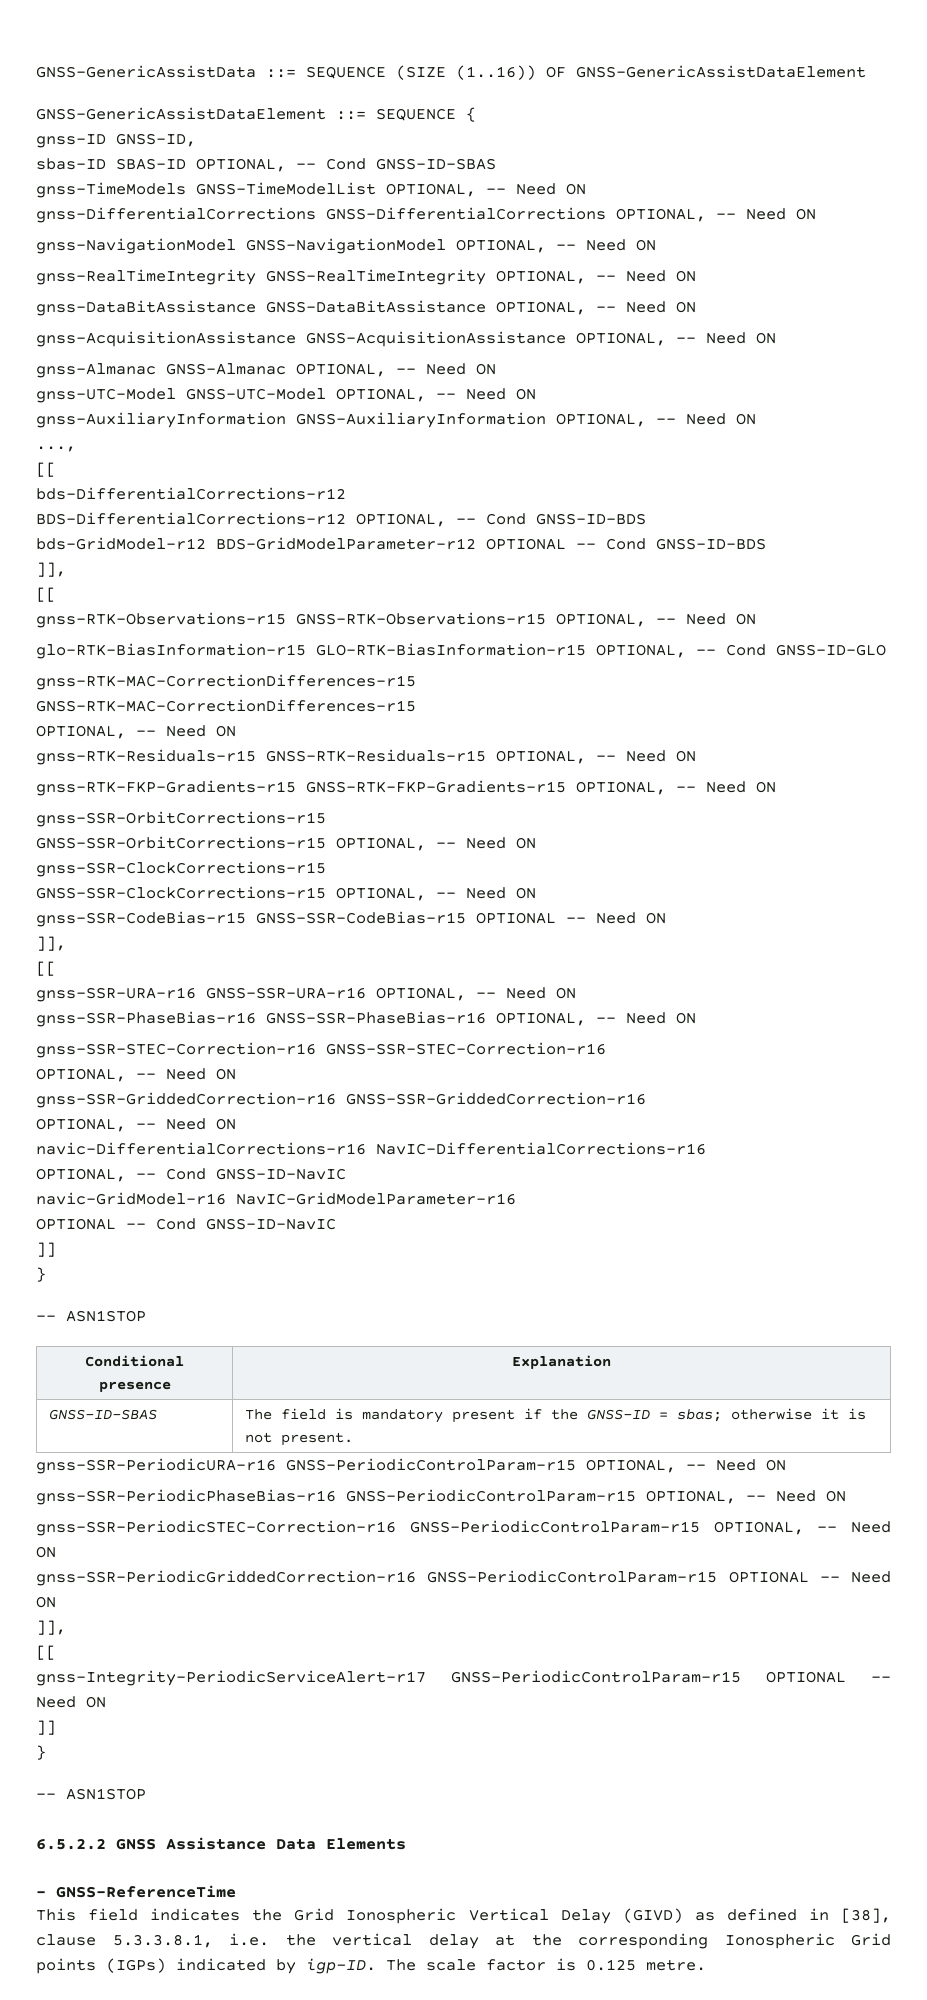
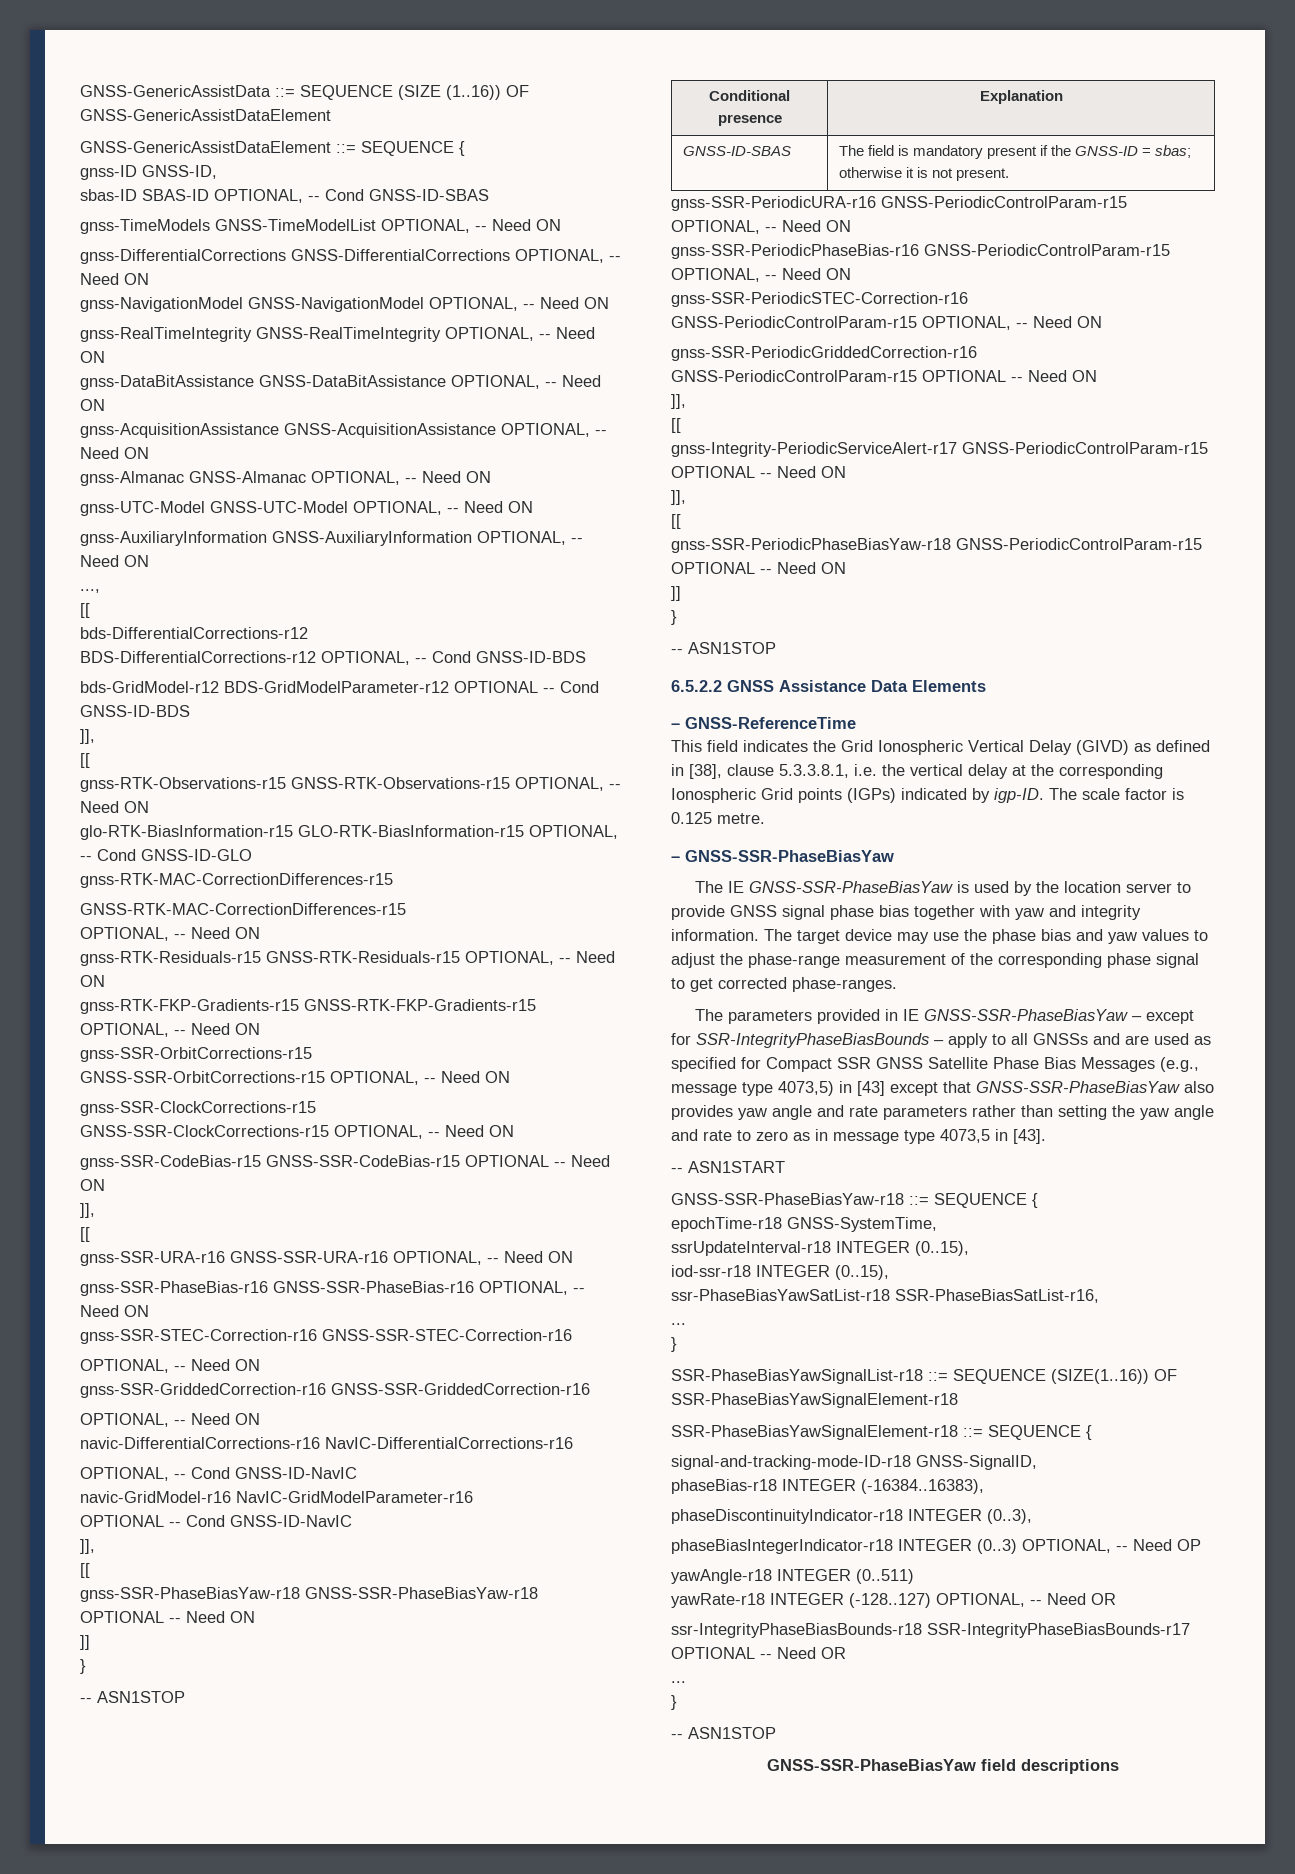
  OPTIONAL -- Cond GNSS-ID-NavIC
+ ]],
+ [[
+ gnss-SSR-PhaseBiasYaw-r18 GNSS-SSR-PhaseBiasYaw-r18 OPTIONAL -- Need ON
  gnss-Integrity-PeriodicServiceAlert-r17 GNSS-PeriodicControlParam-r15 OPTIONAL -- Need ON
+ ]],
+ [[
+ gnss-SSR-PeriodicPhaseBiasYaw-r18 GNSS-PeriodicControlParam-r15 OPTIONAL -- Need ON
+ – GNSS-SSR-PhaseBiasYaw
+ The IE GNSS-SSR-PhaseBiasYaw is used by the location server to provide GNSS signal phase bias together with yaw and integrity information. The target device may use the phase bias and yaw values to adjust the phase-range measurement of the corresponding phase signal to get corrected phase-ranges.
+ The parameters provided in IE GNSS-SSR-PhaseBiasYaw – except for SSR-IntegrityPhaseBiasBounds – apply to all GNSSs and are used as specified for Compact SSR GNSS Satellite Phase Bias Messages (e.g., message type 4073,5) in [43] except that GNSS-SSR-PhaseBiasYaw also provides yaw angle and rate parameters rather than setting the yaw angle and rate to zero as in message type 4073,5 in [43].
+ -- ASN1START
+ GNSS-SSR-PhaseBiasYaw-r18 ::= SEQUENCE {
+ epochTime-r18 GNSS-SystemTime,
+ ssrUpdateInterval-r18 INTEGER (0..15),
+ iod-ssr-r18 INTEGER (0..15),
+ ssr-PhaseBiasYawSatList-r18 SSR-PhaseBiasSatList-r16,
+ ...
+ }
+ SSR-PhaseBiasYawSignalList-r18 ::= SEQUENCE (SIZE(1..16)) OF SSR-PhaseBiasYawSignalElement-r18
+ SSR-PhaseBiasYawSignalElement-r18 ::= SEQUENCE {
+ signal-and-tracking-mode-ID-r18 GNSS-SignalID,
+ phaseBias-r18 INTEGER (-16384..16383),
+ phaseDiscontinuityIndicator-r18 INTEGER (0..3),
+ phaseBiasIntegerIndicator-r18 INTEGER (0..3) OPTIONAL, -- Need OP
+ yawAngle-r18 INTEGER (0..511)
+ yawRate-r18 INTEGER (-128..127) OPTIONAL, -- Need OR
+ ssr-IntegrityPhaseBiasBounds-r18 SSR-IntegrityPhaseBiasBounds-r17 OPTIONAL -- Need OR
+ ...
+ }
+ -- ASN1STOP
+ GNSS-SSR-PhaseBiasYaw field descriptions

